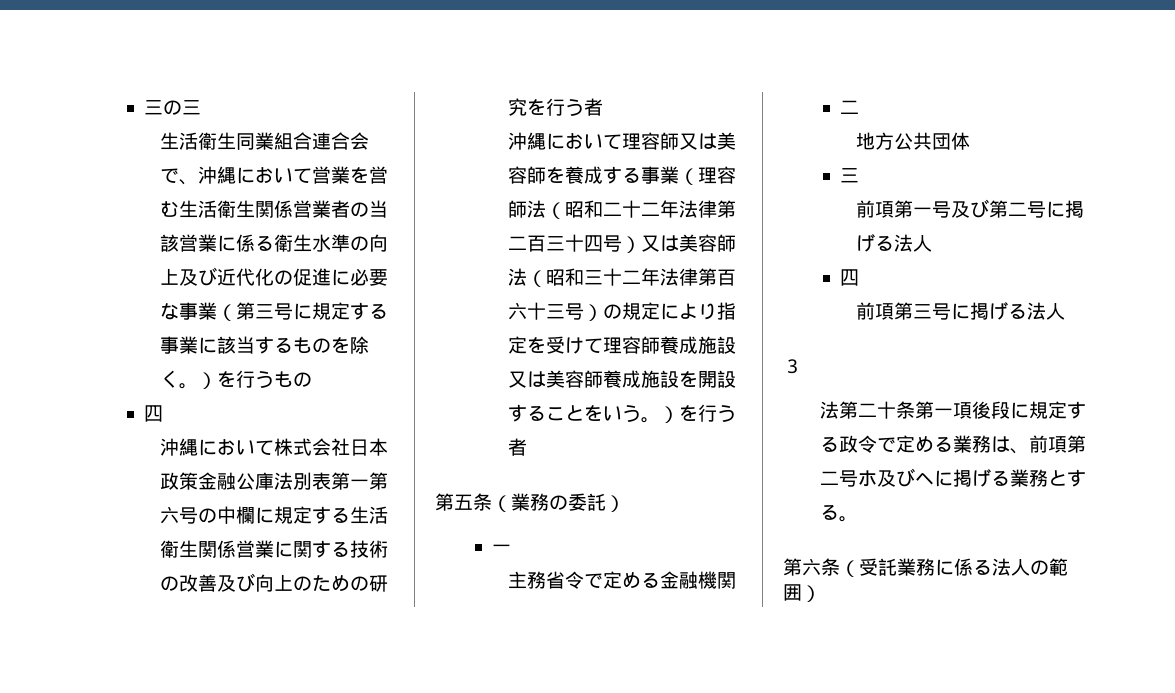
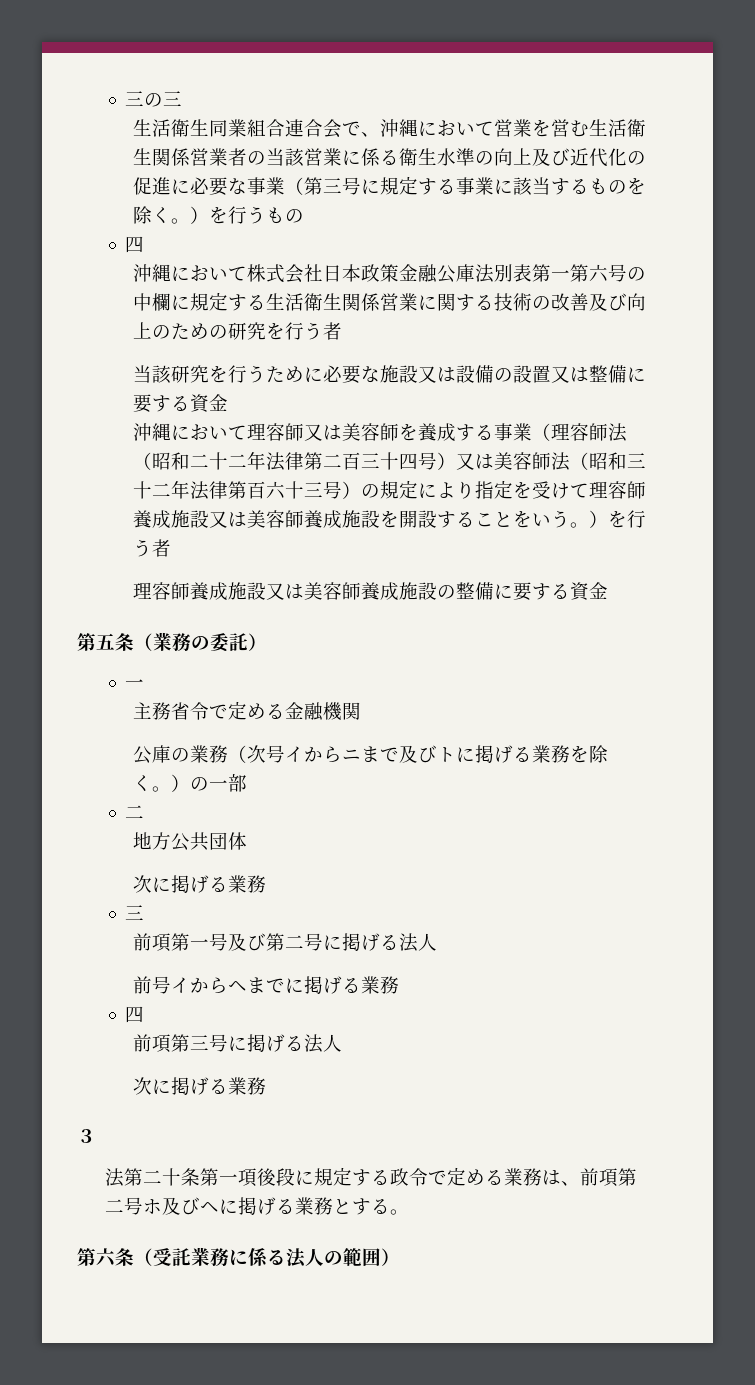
+ 当該研究を行うために必要な施設又は設備の設置又は整備に要する資金
+ 理容師養成施設又は美容師養成施設の整備に要する資金
+ 公庫の業務（次号イからニまで及びトに掲げる業務を除く。）の一部
  地方公共団体
+ 次に掲げる業務
+ 前号イからヘまでに掲げる業務
  前項第三号に掲げる法人
+ 次に掲げる業務

